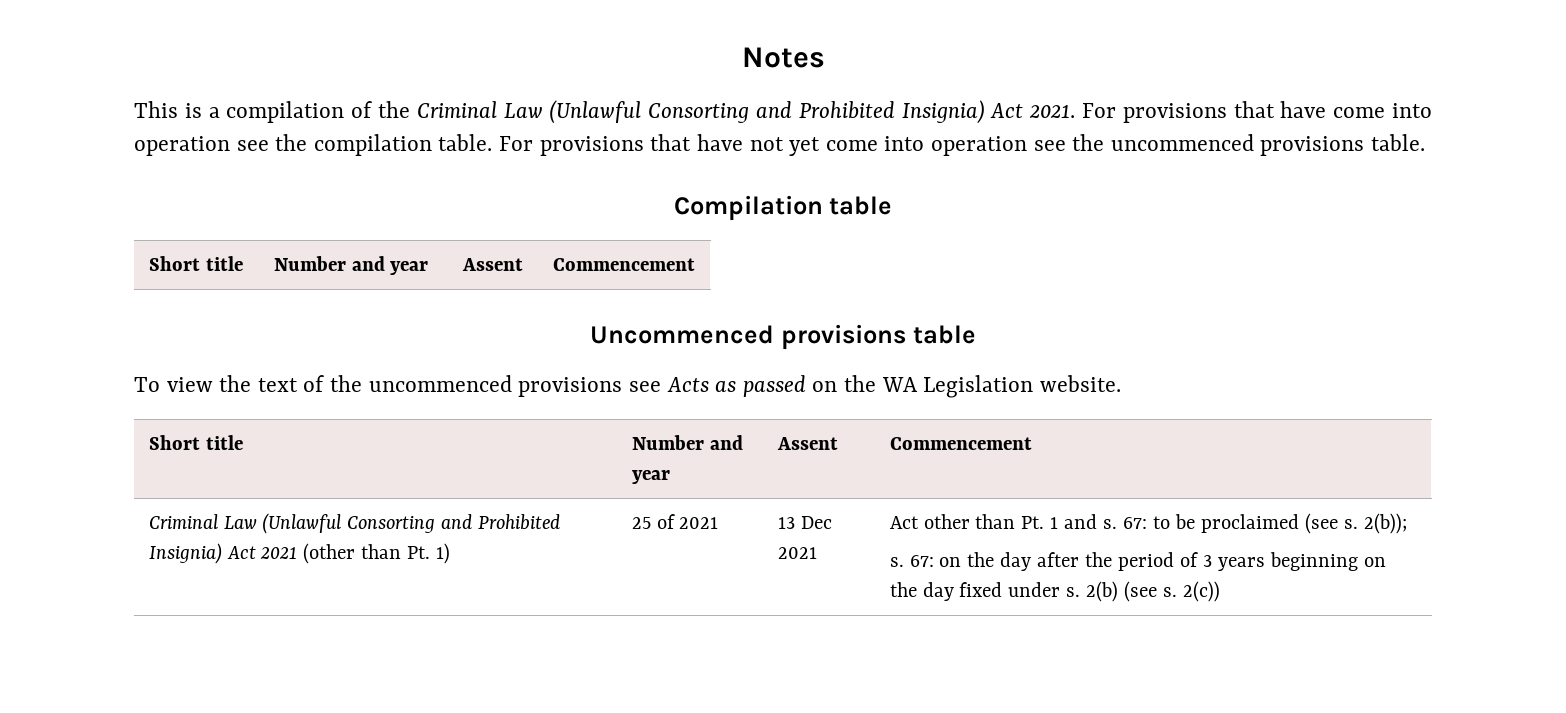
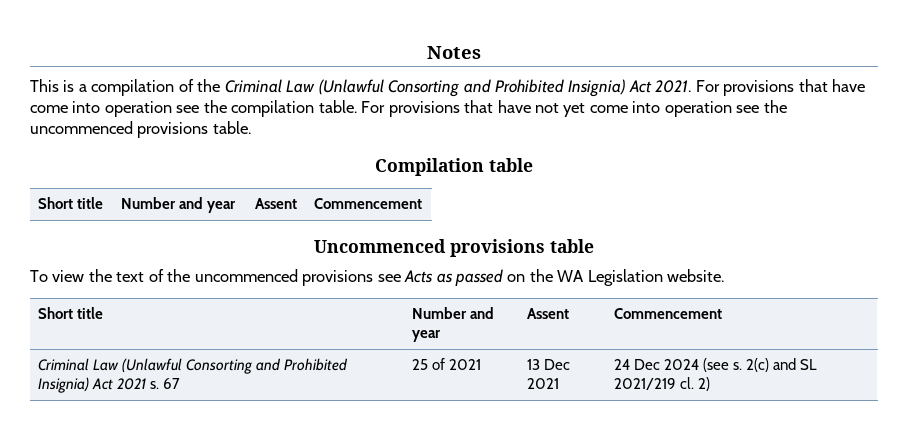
- Criminal Law (Unlawful Consorting and Prohibited Insignia) Act 2021 (other than Pt. 1)
+ Criminal Law (Unlawful Consorting and Prohibited Insignia) Act 2021 s. 67
- Act other than Pt. 1 and s. 67: to be proclaimed (see s. 2(b));
- s. 67: on the day after the period of 3 years beginning on the day fixed under s. 2(b) (see s. 2(c))
+ 24 Dec 2024 (see s. 2(c) and SL 2021/219 cl. 2)

